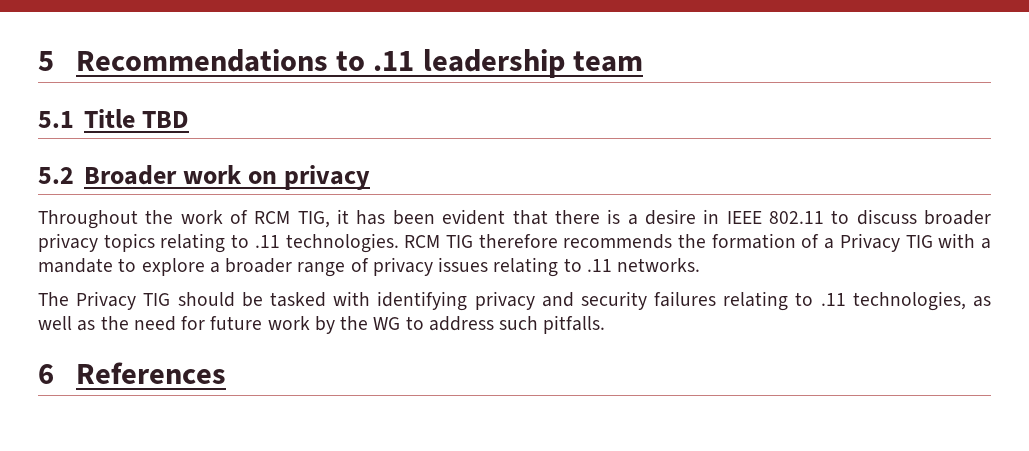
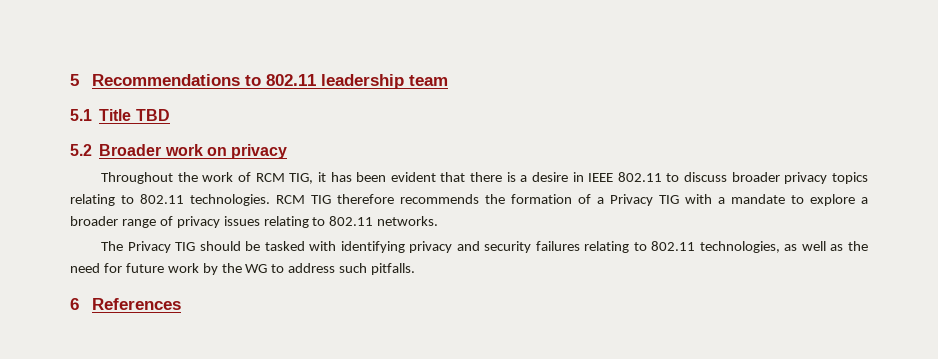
- 5 Recommendations to .11 leadership team
+ 5 Recommendations to 802.11 leadership team
- Throughout the work of RCM TIG, it has been evident that there is a desire in IEEE 802.11 to discuss broader privacy topics relating to .11 technologies.
+ Throughout the work of RCM TIG, it has been evident that there is a desire in IEEE 802.11 to discuss broader privacy topics relating to 802.11 technologies.
- RCM TIG therefore recommends the formation of a Privacy TIG with a mandate to explore a broader range of privacy issues relating to .11 networks.
+ RCM TIG therefore recommends the formation of a Privacy TIG with a mandate to explore a broader range of privacy issues relating to 802.11 networks.
- The Privacy TIG should be tasked with identifying privacy and security failures relating to .11 technologies, as well as the need for future work by the WG to address such pitfalls.
+ The Privacy TIG should be tasked with identifying privacy and security failures relating to 802.11 technologies, as well as the need for future work by the WG to address such pitfalls.

